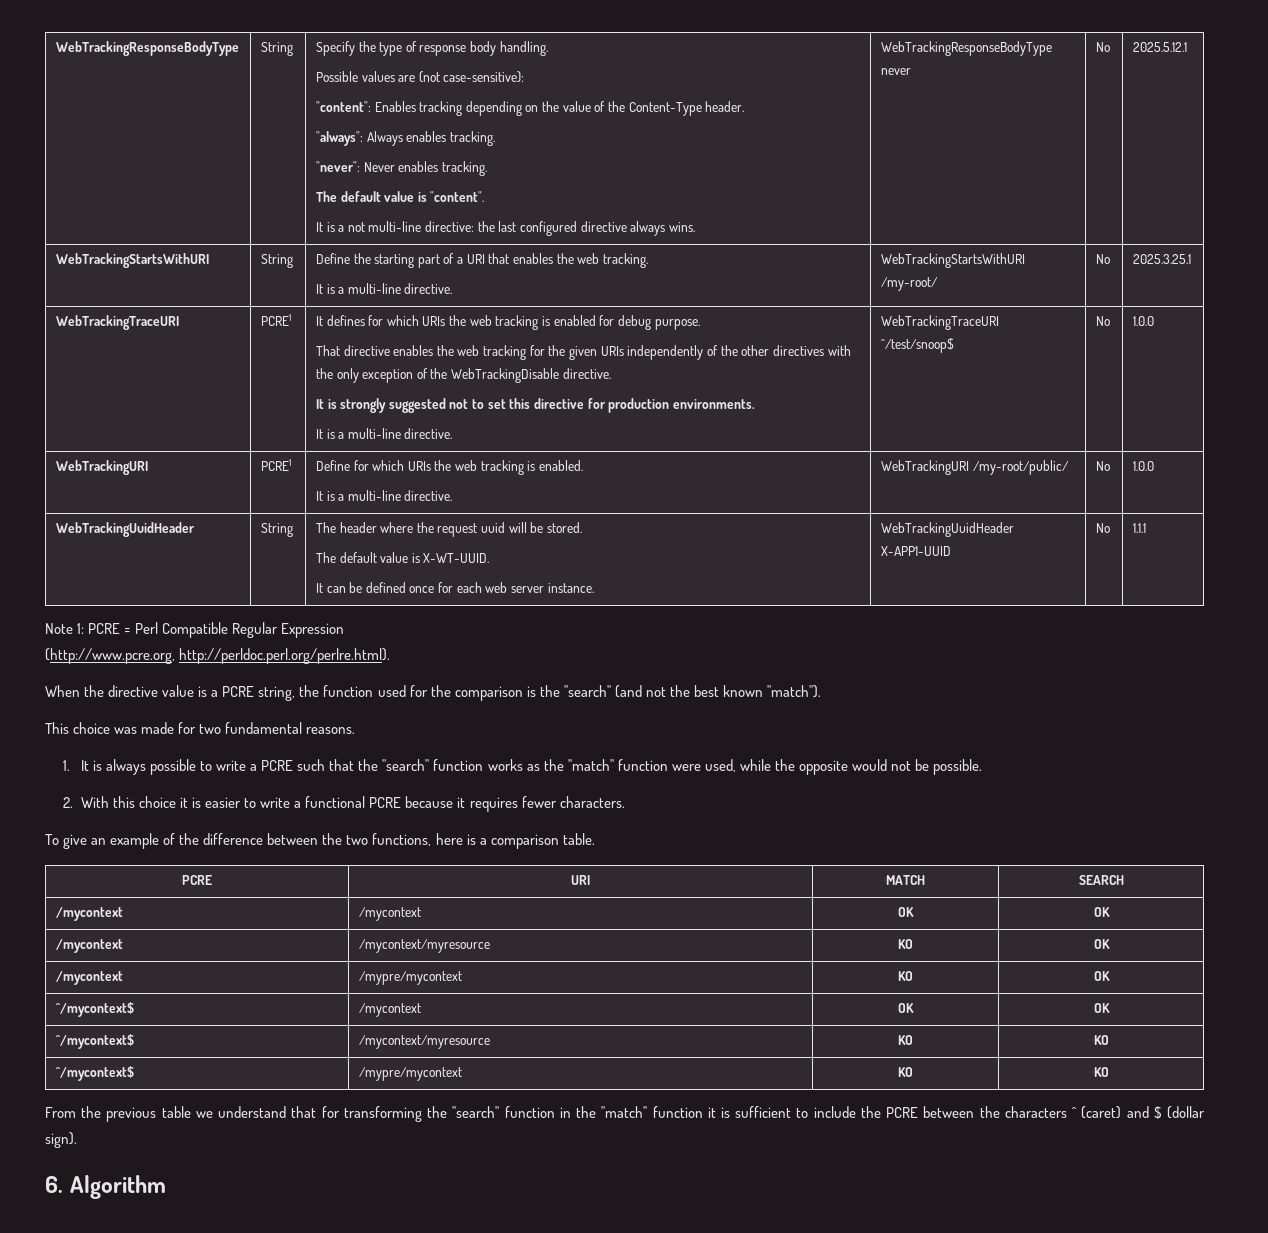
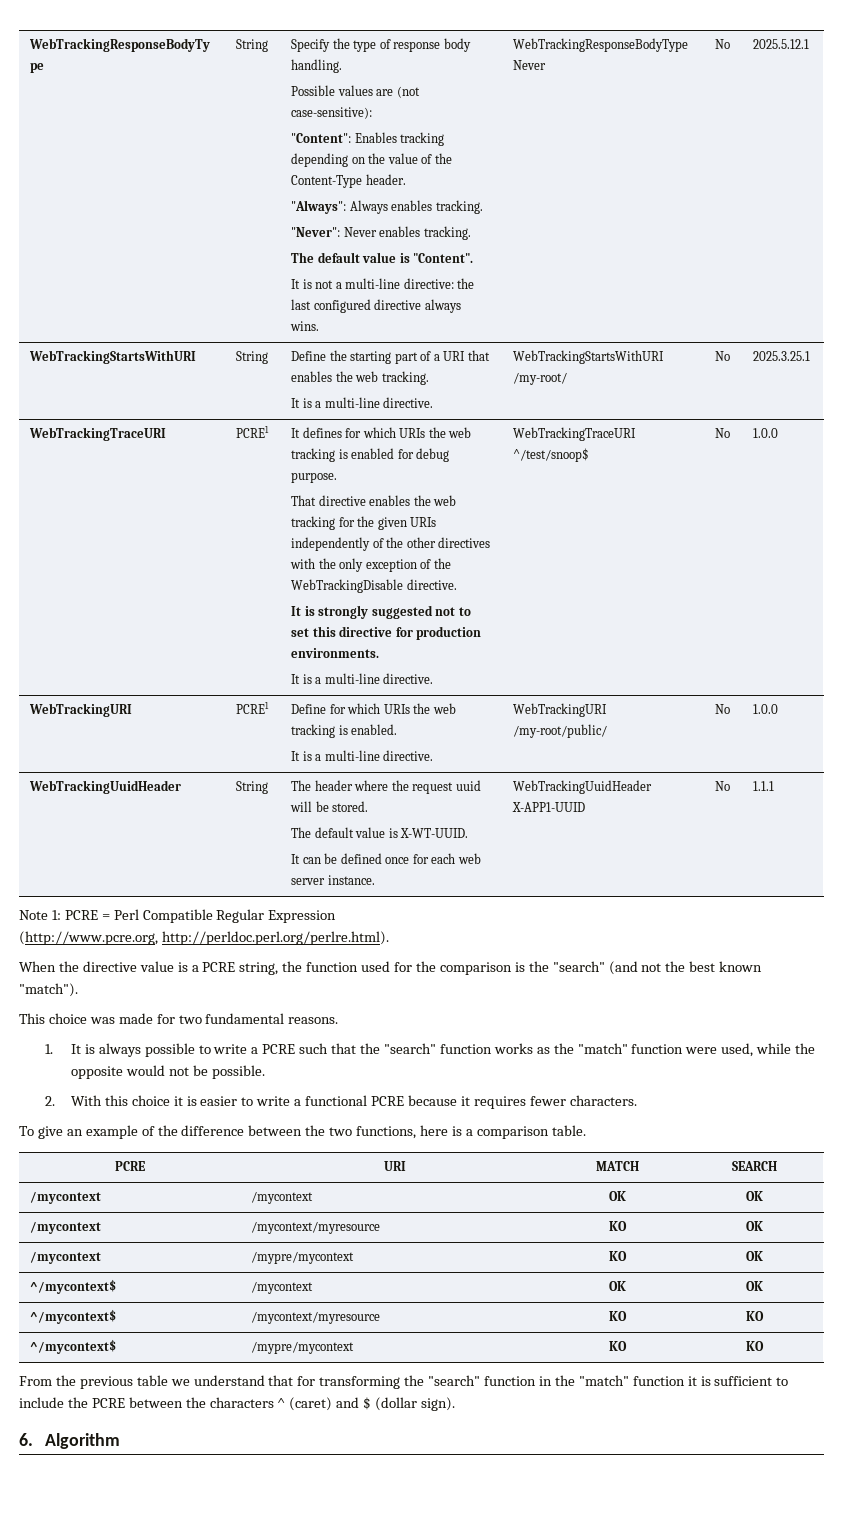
- "content": Enables tracking depending on the value of the Content-Type header.
+ "Content": Enables tracking depending on the value of the Content-Type header.
- "always": Always enables tracking.
+ "Always": Always enables tracking.
- "never": Never enables tracking.
+ "Never": Never enables tracking.
- The default value is "content".
- It is a not multi-line directive: the last configured directive always wins.
+ The default value is "Content".
+ It is not a multi-line directive: the last configured directive always wins.
- WebTrackingResponseBodyType never
+ WebTrackingResponseBodyType Never

